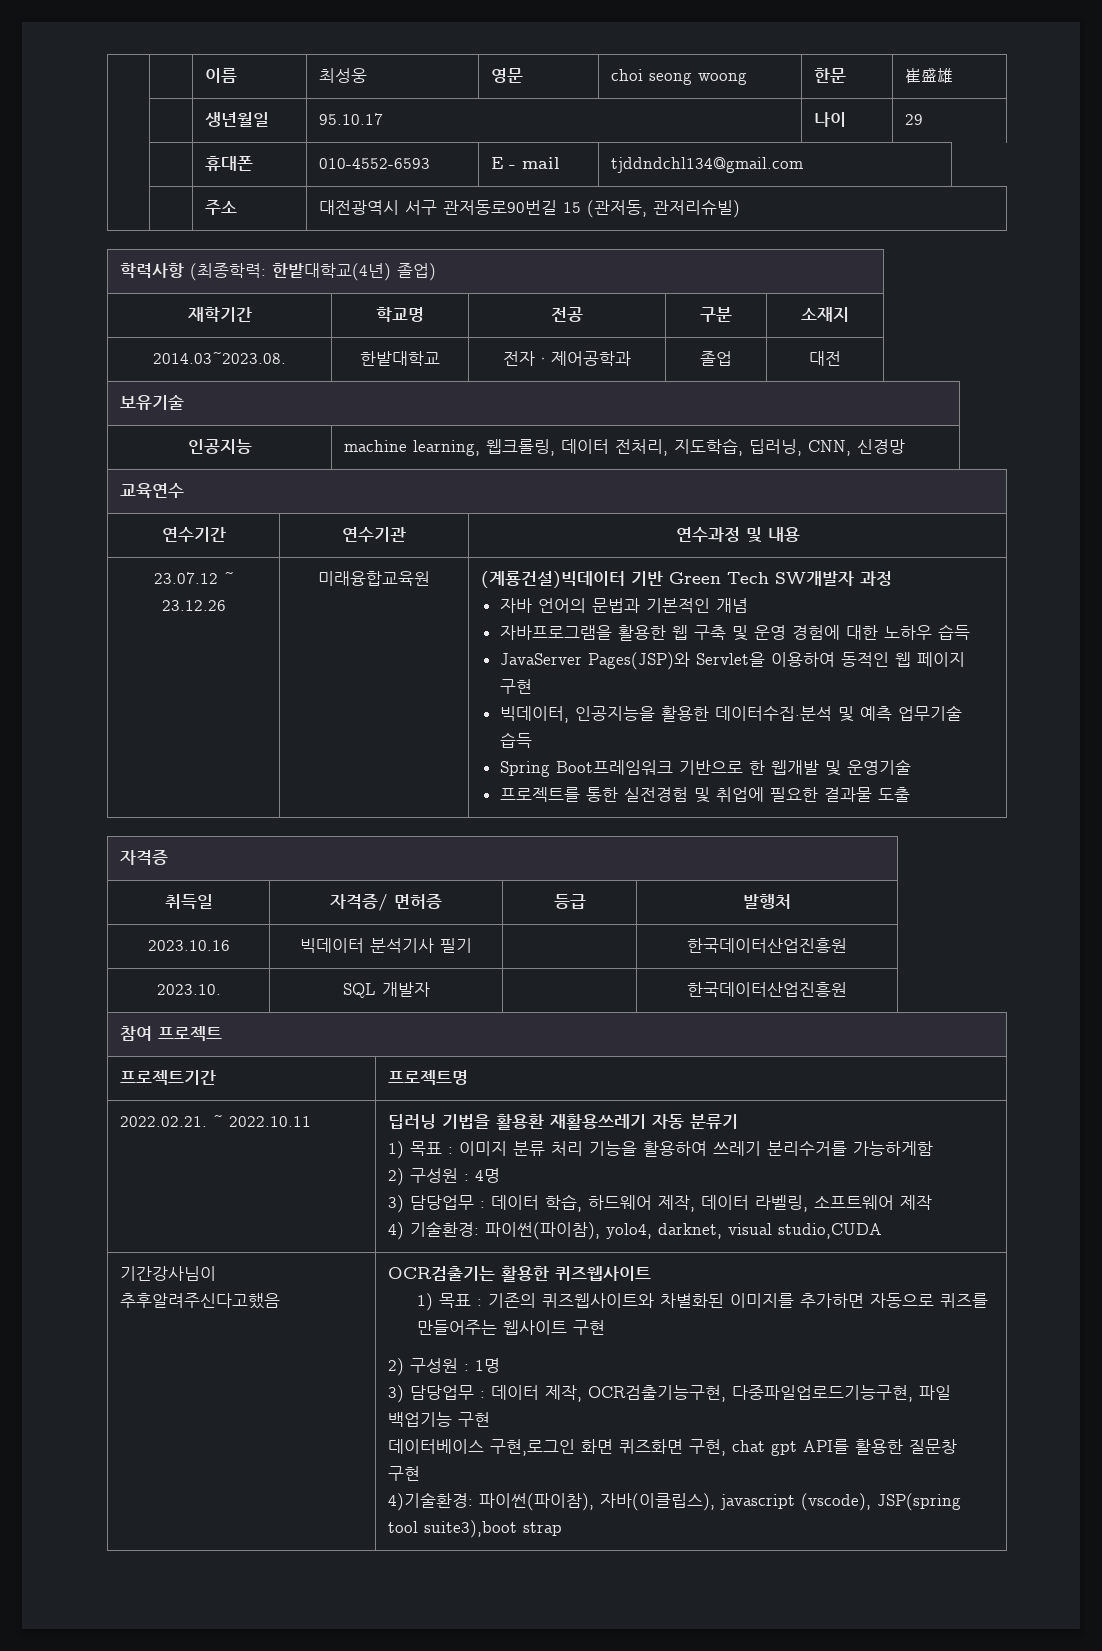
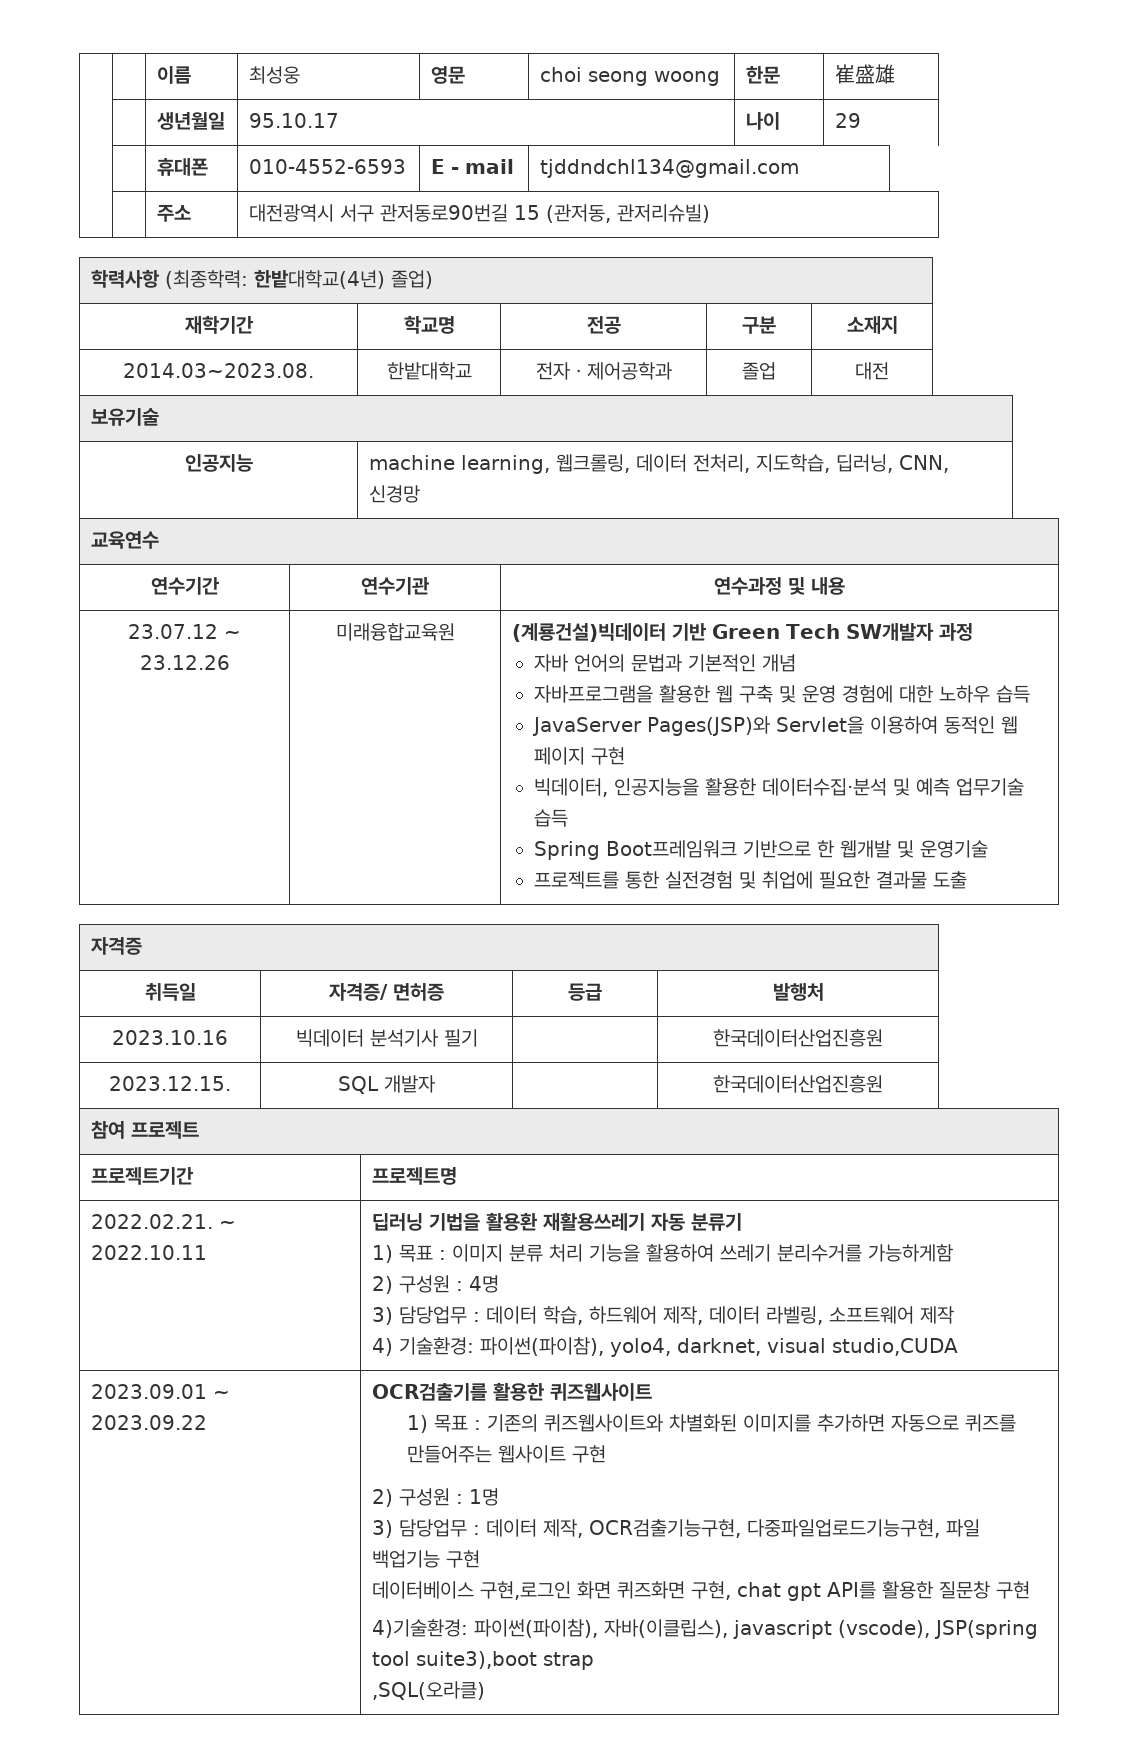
- 2023.10. | SQL 개발자 | | 한국데이터산업진흥원
+ 2023.12.15. | SQL 개발자 | | 한국데이터산업진흥원
- 기간강사님이 추후알려주신다고했음 | OCR검출기는 활용한 퀴즈웹사이트
+ 2023.09.01 ~ 2023.09.22 | OCR검출기를 활용한 퀴즈웹사이트
+ ,SQL(오라클)

